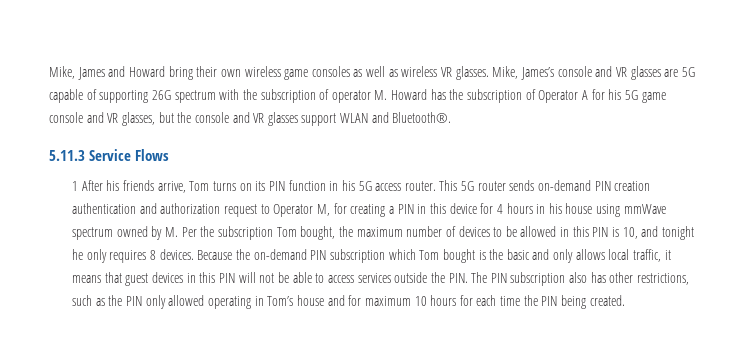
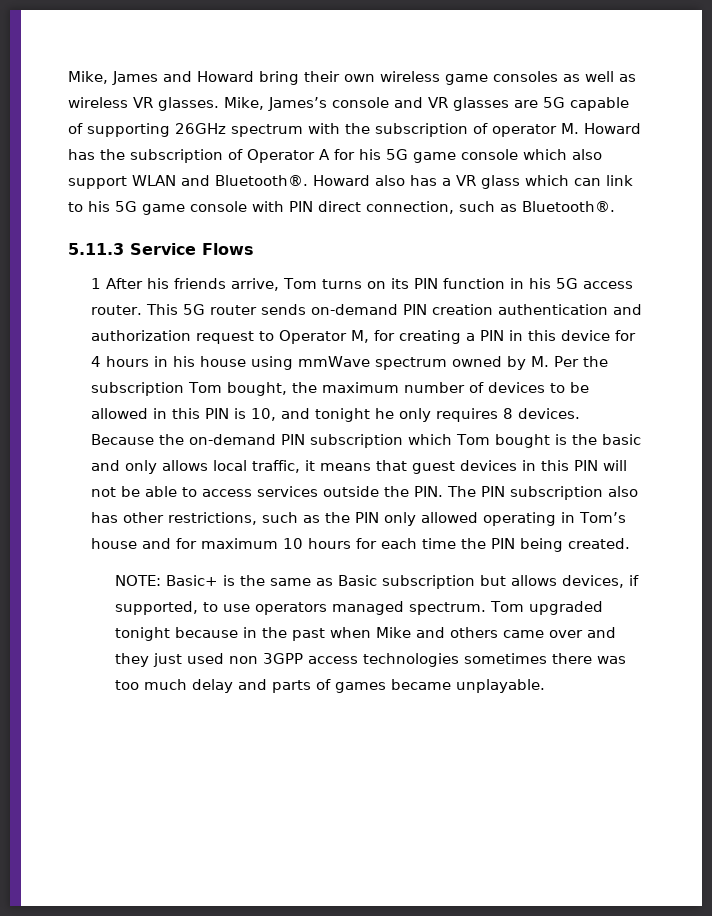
- Mike, James’s console and VR glasses are 5G capable of supporting 26G spectrum with the subscription of operator M. Howard has the subscription of Operator A for his 5G game console and VR glasses, but the console and VR glasses support WLAN and Bluetooth®.
+ Mike, James’s console and VR glasses are 5G capable of supporting 26GHz spectrum with the subscription of operator M. Howard has the subscription of Operator A for his 5G game console which also support WLAN and Bluetooth®. Howard also has a VR glass which can link to his 5G game console with PIN direct connection, such as Bluetooth®.
+ NOTE: Basic+ is the same as Basic subscription but allows devices, if supported, to use operators managed spectrum. Tom upgraded tonight because in the past when Mike and others came over and they just used non 3GPP access technologies sometimes there was too much delay and parts of games became unplayable.

